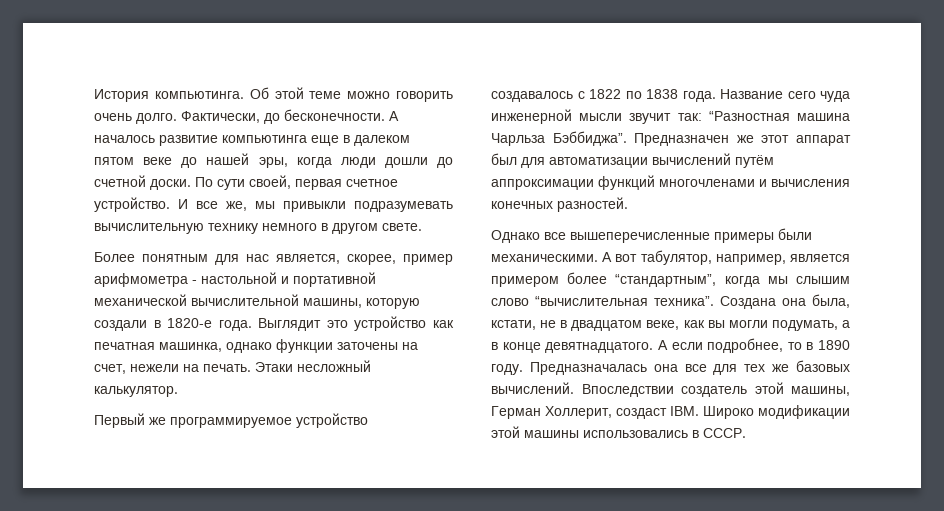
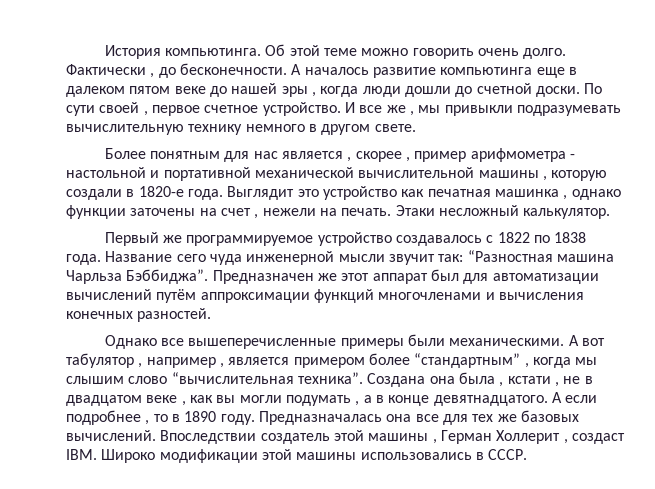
- Фактически, до бесконечности.
+ Фактически , до бесконечности.
- А началось развитие компьютинга еще в далеком пятом веке до нашей эры, когда люди дошли до счетной доски.
+ А началось развитие компьютинга еще в далеком пятом веке до нашей эры , когда люди дошли до счетной доски.
- По сути своей, первая счетное устройство.
+ По сути своей , первое счетное устройство.
- И все же, мы привыкли подразумевать вычислительную технику немного в другом свете.
+ И все же , мы привыкли подразумевать вычислительную технику немного в другом свете.
- Более понятным для нас является, скорее, пример арифмометра - настольной и портативной механической вычислительной машины, которую создали в 1820-е года.
+ Более понятным для нас является , скорее , пример арифмометра - настольной и портативной механической вычислительной машины , которую создали в 1820-е года.
- Выглядит это устройство как печатная машинка, однако функции заточены на счет, нежели на печать.
+ Выглядит это устройство как печатная машинка , однако функции заточены на счет , нежели на печать.
- А вот табулятор, например, является примером более “стандартным”, когда мы слышим слово “вычислительная техника”.
+ А вот табулятор , например , является примером более “стандартным” , когда мы слышим слово “вычислительная техника”.
- Создана она была, кстати, не в двадцатом веке, как вы могли подумать, а в конце девятнадцатого.
+ Создана она была , кстати , не в двадцатом веке , как вы могли подумать , а в конце девятнадцатого.
- А если подробнее, то в 1890 году.
+ А если подробнее , то в 1890 году.
- Впоследствии создатель этой машины, Герман Холлерит, создаст IBM. Широко модификации этой машины использовались в СССР.
+ Впоследствии создатель этой машины , Герман Холлерит , создаст IBM. Широко модификации этой машины использовались в СССР.

